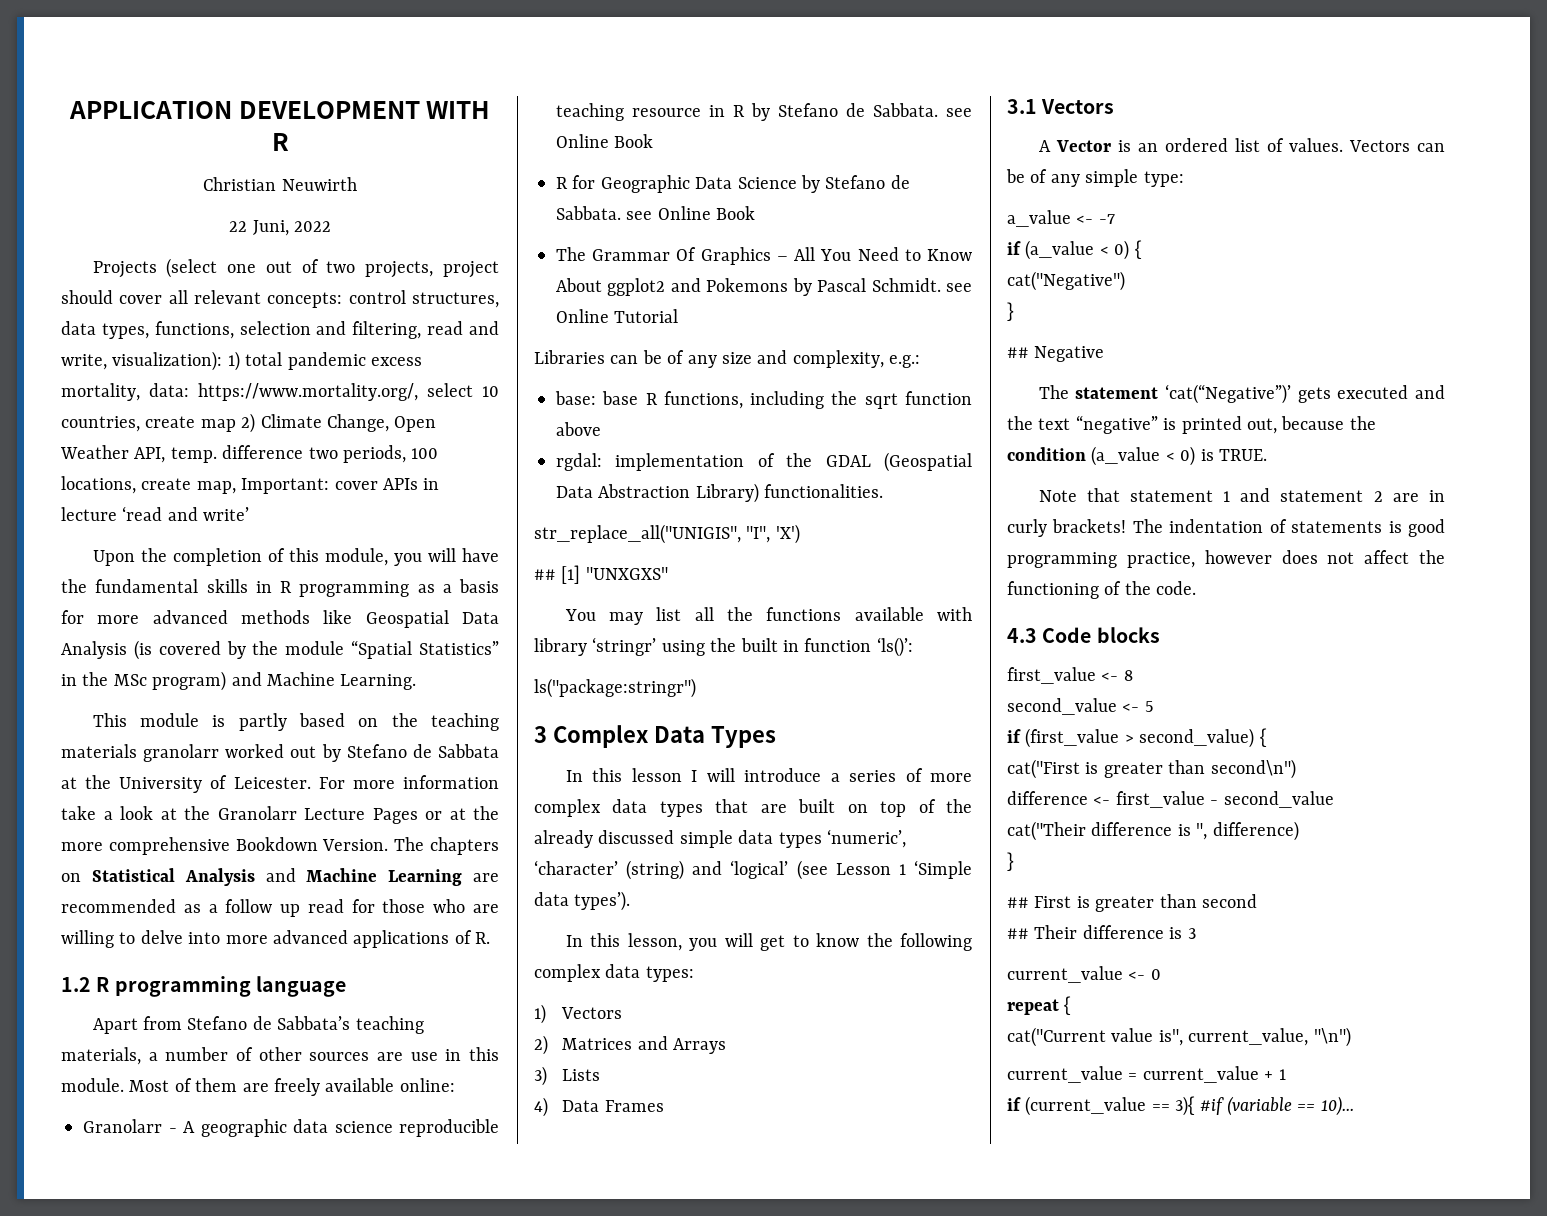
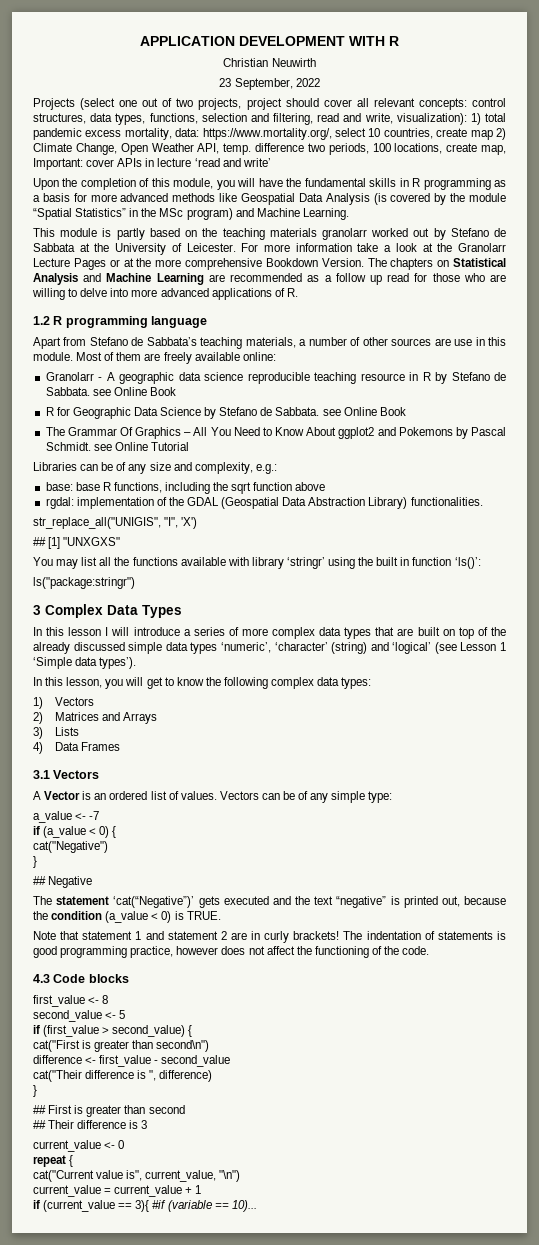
- 22 Juni, 2022
+ 23 September, 2022

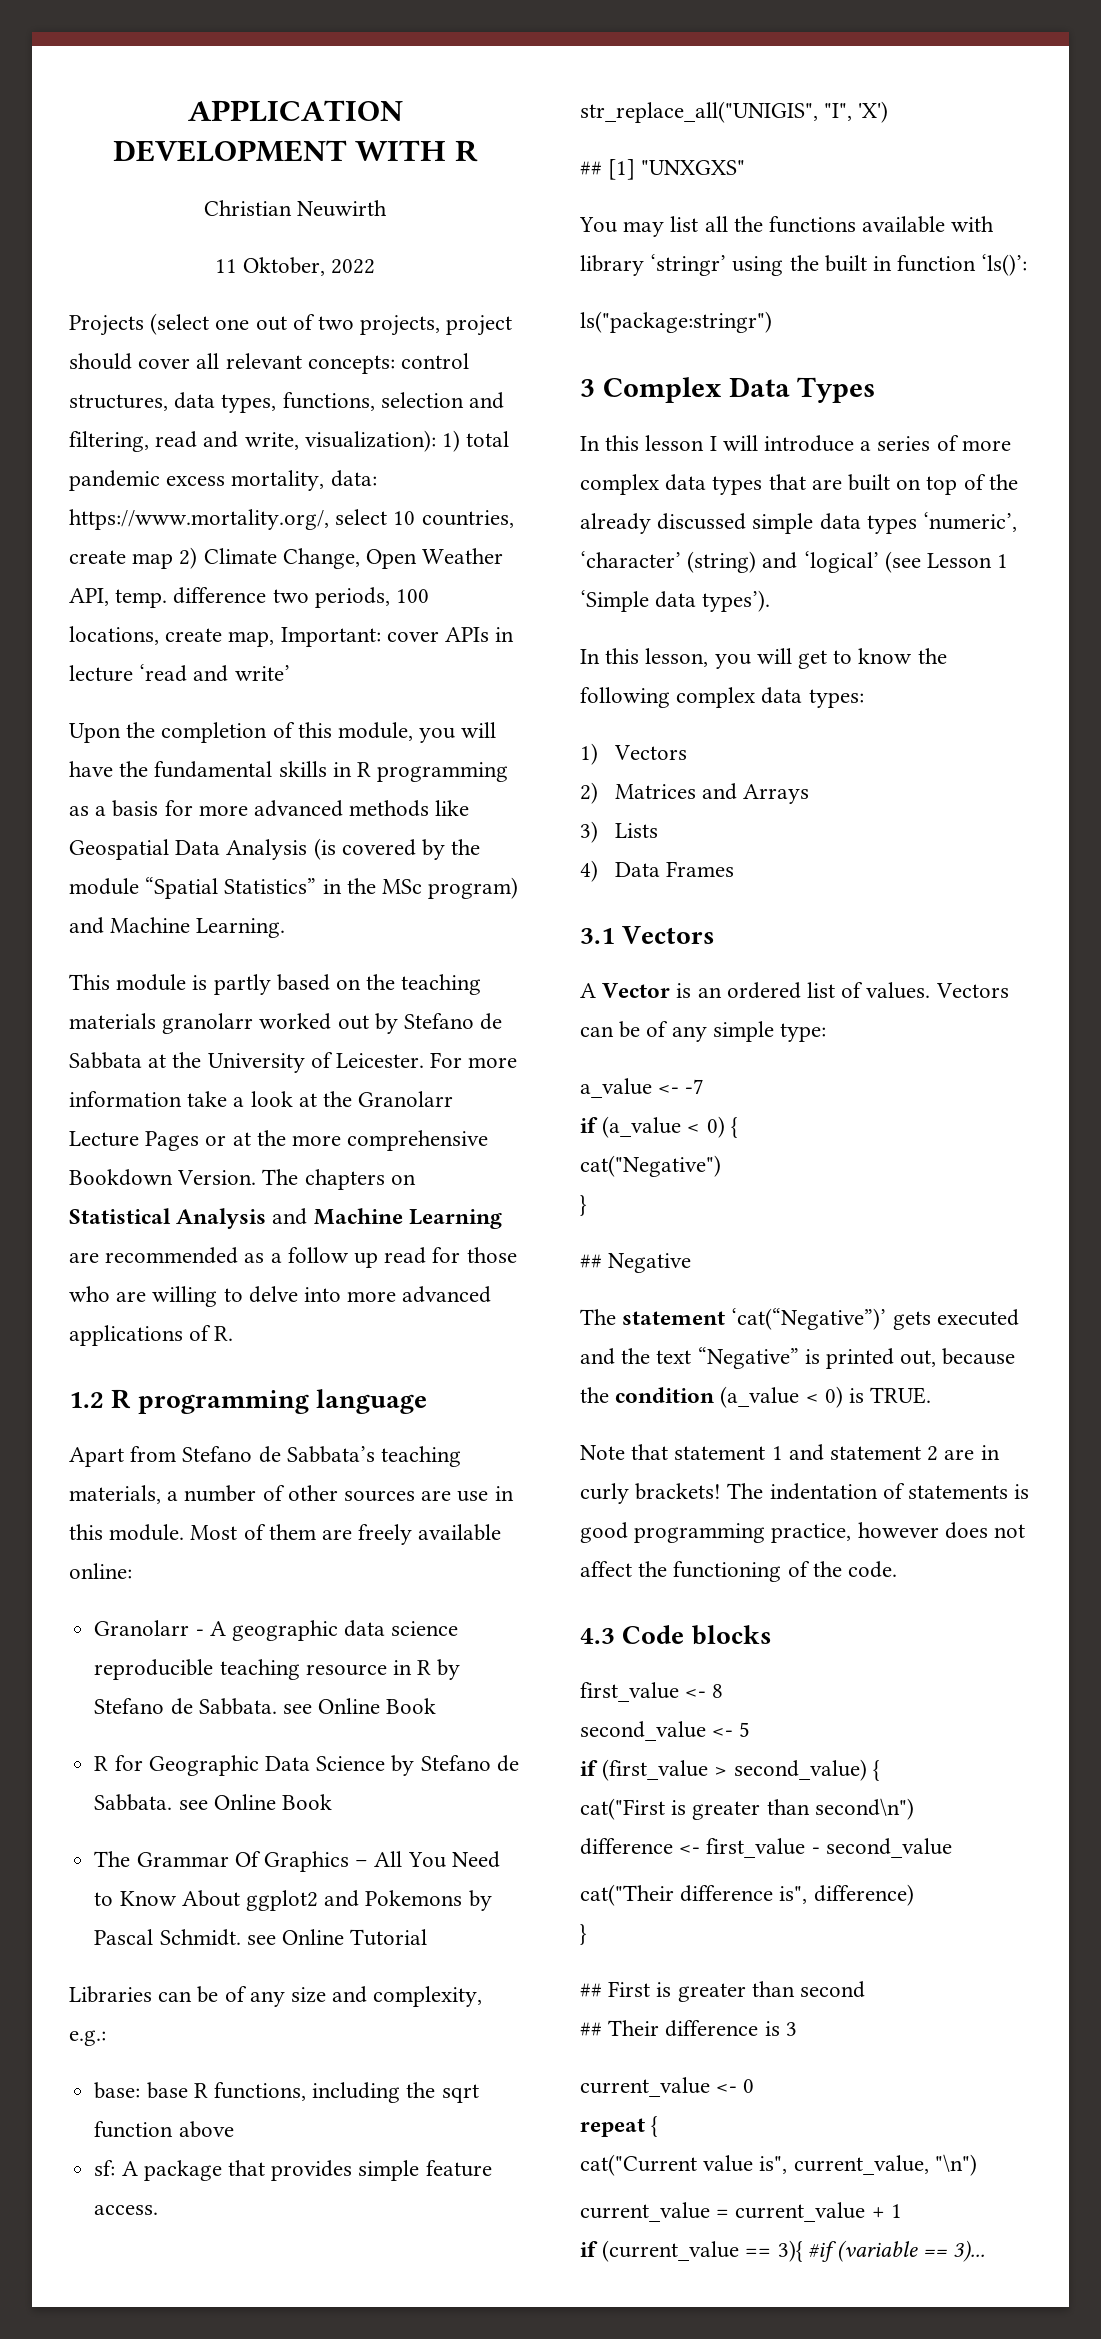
- 23 September, 2022
+ 11 Oktober, 2022
- rgdal: implementation of the GDAL (Geospatial Data Abstraction Library) functionalities.
+ sf: A package that provides simple feature access.
- The statement ‘cat(“Negative”)’ gets executed and the text “negative” is printed out, because the condition (a_value < 0) is TRUE.
+ The statement ‘cat(“Negative”)’ gets executed and the text “Negative” is printed out, because the condition (a_value < 0) is TRUE.
- cat("Their difference is ", difference)
+ cat("Their difference is", difference)
- if (current_value == 3){ #if (variable == 10)...
+ if (current_value == 3){ #if (variable == 3)...

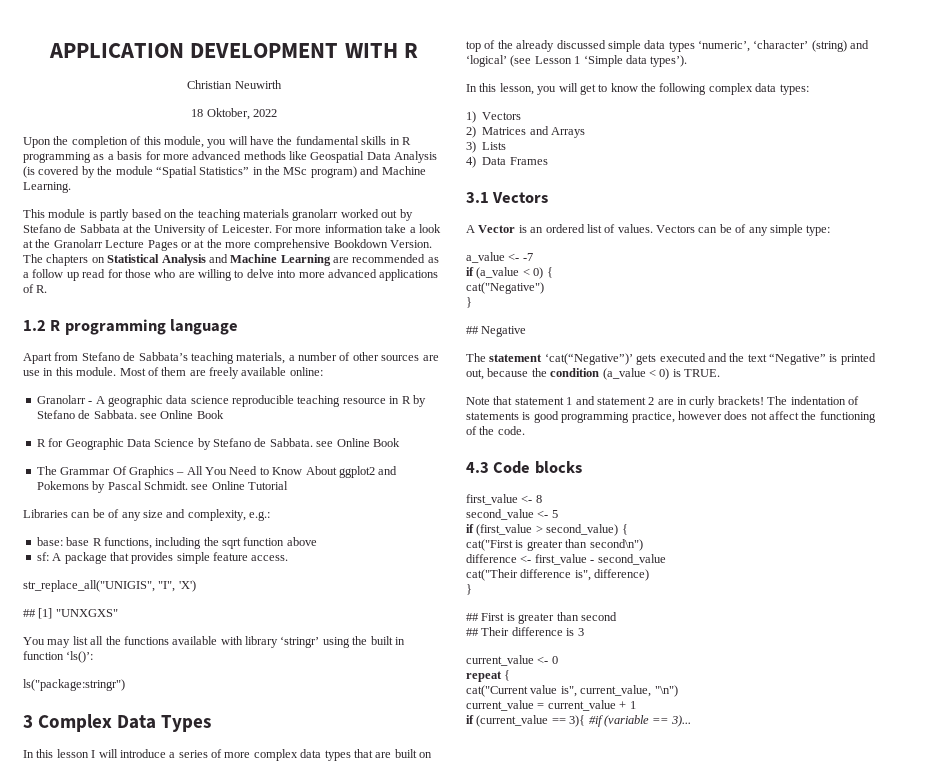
- 11 Oktober, 2022
+ 18 Oktober, 2022
- Projects (select one out of two projects, project should cover all relevant concepts: control structures, data types, functions, selection and filtering, read and write, visualization): 1) total pandemic excess mortality, data: https://www.mortality.org/, select 10 countries, create map 2) Climate Change, Open Weather API, temp. difference two periods, 100 locations, create map, Important: cover APIs in lecture ‘read and write’

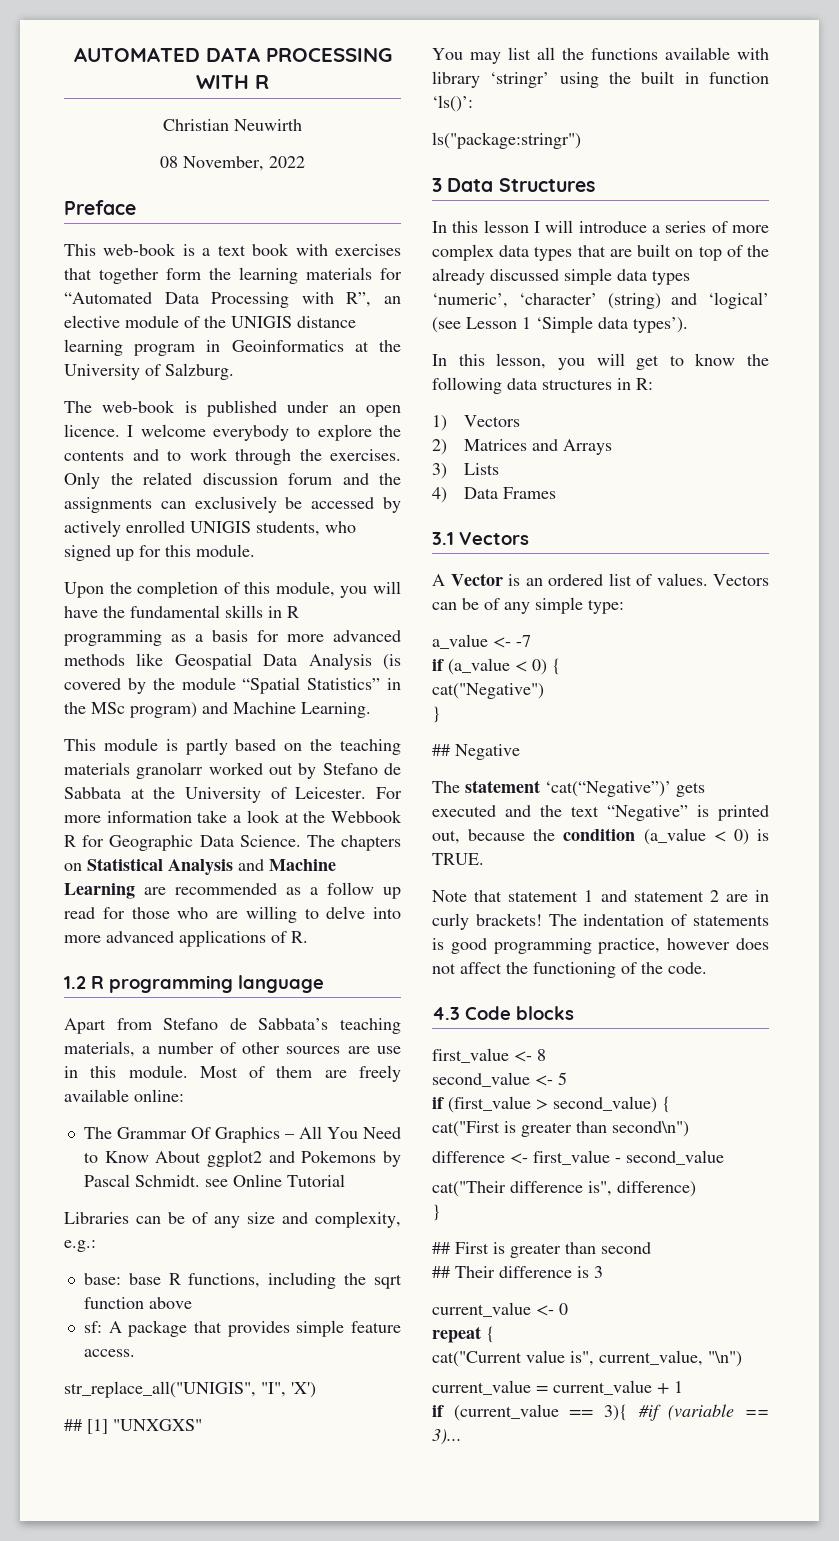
- APPLICATION DEVELOPMENT WITH R
+ AUTOMATED DATA PROCESSING WITH R
- 18 Oktober, 2022
+ 08 November, 2022
+ Preface
+ This web-book is a text book with exercises that together form the learning materials for “Automated Data Processing with R”, an elective module of the UNIGIS distance learning program in Geoinformatics at the University of Salzburg.
+ The web-book is published under an open licence. I welcome everybody to explore the contents and to work through the exercises. Only the related discussion forum and the assignments can exclusively be accessed by actively enrolled UNIGIS students, who signed up for this module.
- For more information take a look at the Granolarr Lecture Pages or at the more comprehensive Bookdown Version.
+ For more information take a look at the Webbook R for Geographic Data Science.
- Granolarr - A geographic data science reproducible teaching resource in R by Stefano de Sabbata. see Online Book
- R for Geographic Data Science by Stefano de Sabbata. see Online Book
- 3 Complex Data Types
+ 3 Data Structures
- In this lesson, you will get to know the following complex data types:
+ In this lesson, you will get to know the following data structures in R:

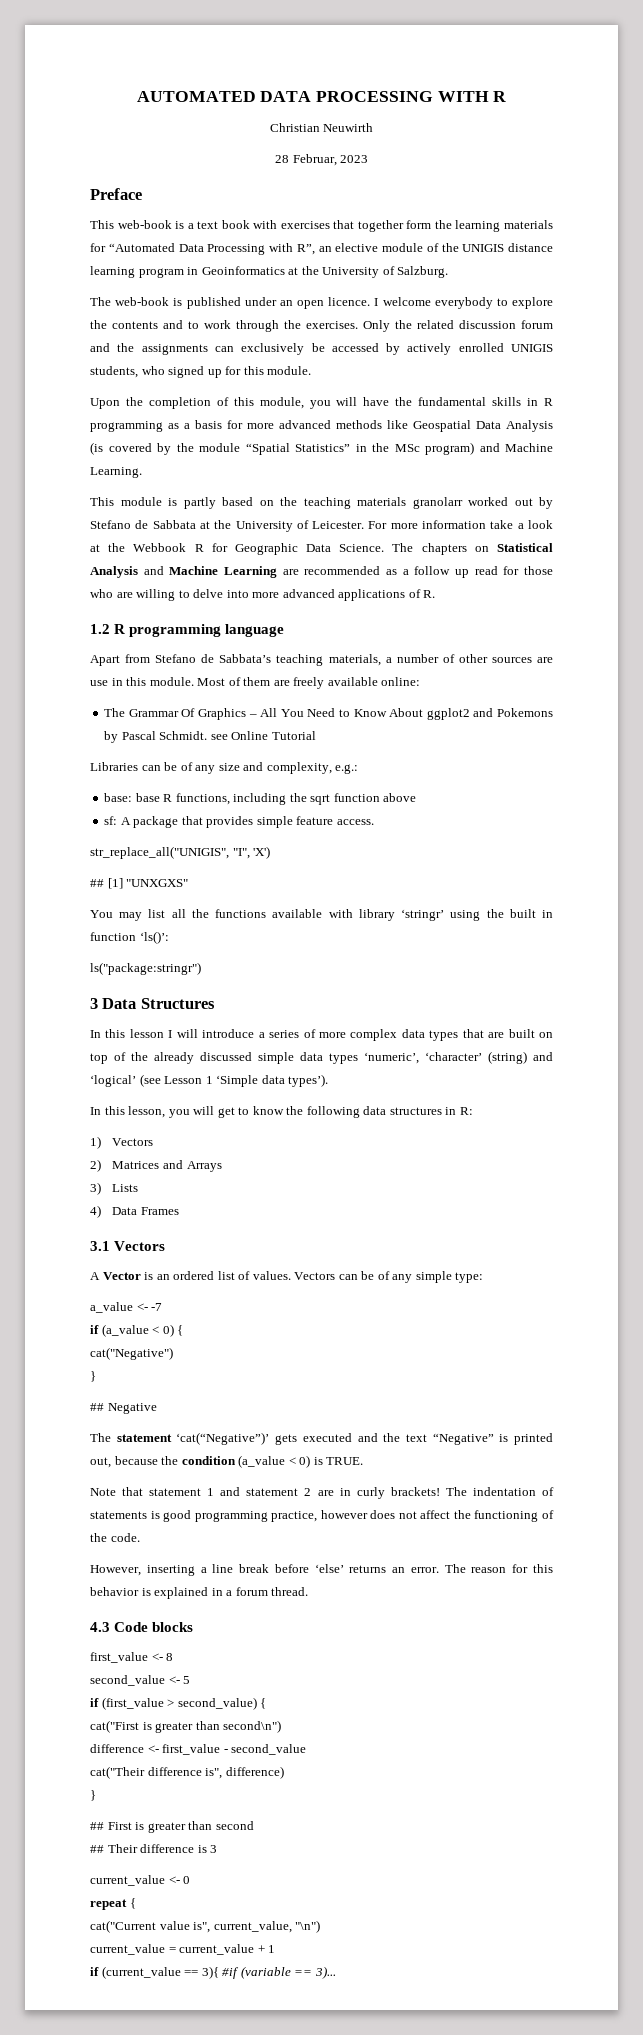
- 08 November, 2022
+ 28 Februar, 2023
+ However, inserting a line break before ‘else’ returns an error. The reason for this behavior is explained in a forum thread.

